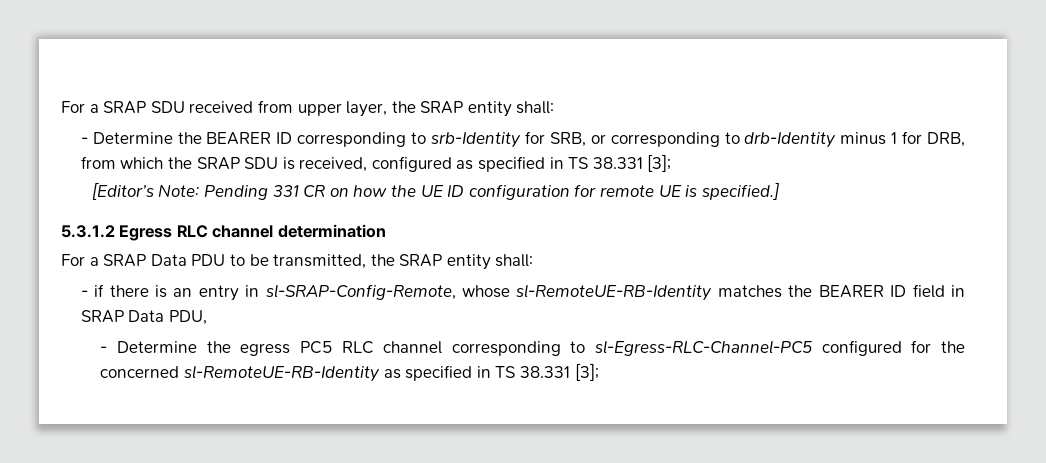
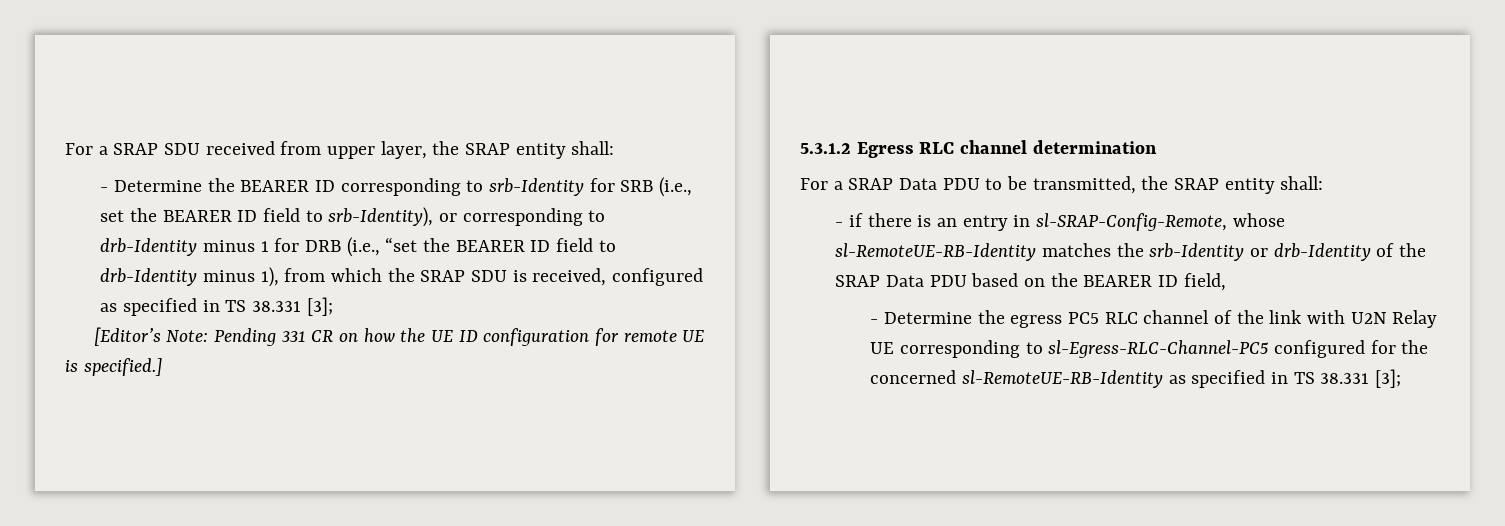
- - Determine the BEARER ID corresponding to srb-Identity for SRB, or corresponding to drb-Identity minus 1 for DRB, from which the SRAP SDU is received, configured as specified in TS 38.331 [3];
+ - Determine the BEARER ID corresponding to srb-Identity for SRB (i.e., set the BEARER ID field to srb-Identity), or corresponding to drb-Identity minus 1 for DRB (i.e., “set the BEARER ID field to drb-Identity minus 1), from which the SRAP SDU is received, configured as specified in TS 38.331 [3];
- - if there is an entry in sl-SRAP-Config-Remote, whose sl-RemoteUE-RB-Identity matches the BEARER ID field in SRAP Data PDU,
+ - if there is an entry in sl-SRAP-Config-Remote, whose sl-RemoteUE-RB-Identity matches the srb-Identity or drb-Identity of the SRAP Data PDU based on the BEARER ID field,
- - Determine the egress PC5 RLC channel corresponding to sl-Egress-RLC-Channel-PC5 configured for the concerned sl-RemoteUE-RB-Identity as specified in TS 38.331 [3];
+ - Determine the egress PC5 RLC channel of the link with U2N Relay UE corresponding to sl-Egress-RLC-Channel-PC5 configured for the concerned sl-RemoteUE-RB-Identity as specified in TS 38.331 [3];

